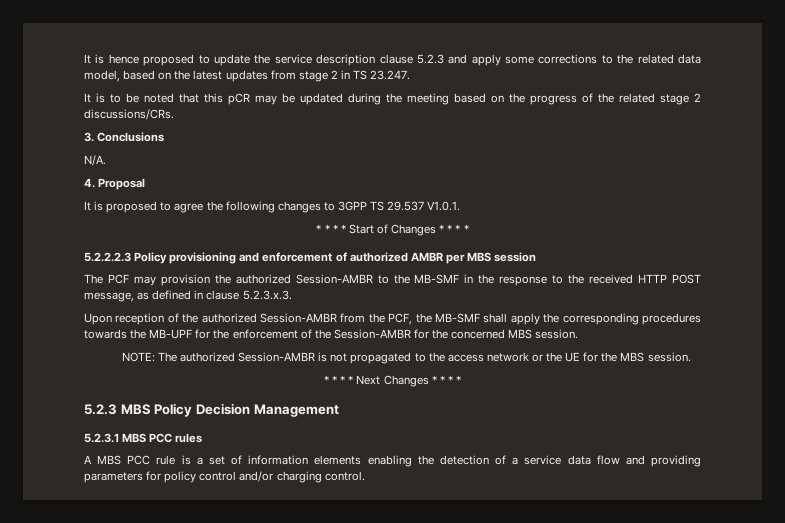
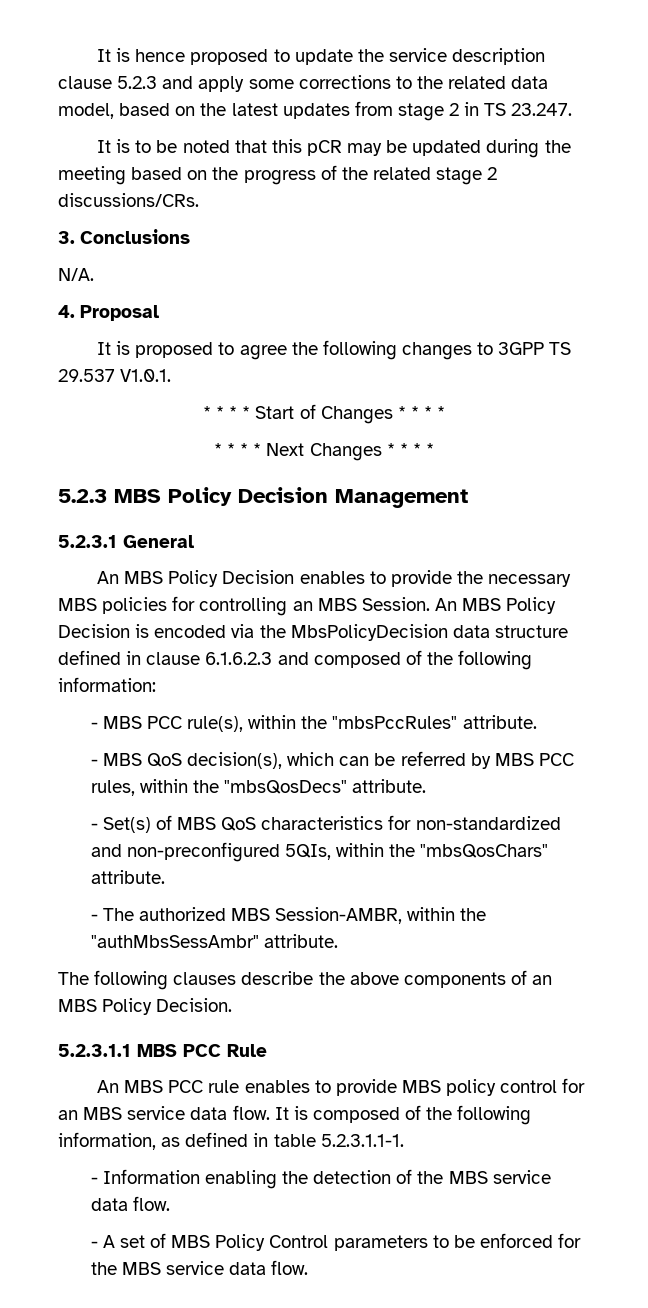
- 5.2.2.2.3 Policy provisioning and enforcement of authorized AMBR per MBS session
- The PCF may provision the authorized Session-AMBR to the MB-SMF in the response to the received HTTP POST message, as defined in clause 5.2.3.x.3.
- Upon reception of the authorized Session-AMBR from the PCF, the MB-SMF shall apply the corresponding procedures towards the MB-UPF for the enforcement of the Session-AMBR for the concerned MBS session.
- NOTE: The authorized Session-AMBR is not propagated to the access network or the UE for the MBS session.
- 5.2.3.1 MBS PCC rules
- A MBS PCC rule is a set of information elements enabling the detection of a service data flow and providing parameters for policy control and/or charging control.
+ 5.2.3.1 General
+ An MBS Policy Decision enables to provide the necessary MBS policies for controlling an MBS Session. An MBS Policy Decision is encoded via the MbsPolicyDecision data structure defined in clause 6.1.6.2.3 and composed of the following information:
+ - MBS PCC rule(s), within the "mbsPccRules" attribute.
+ - MBS QoS decision(s), which can be referred by MBS PCC rules, within the "mbsQosDecs" attribute.
+ - Set(s) of MBS QoS characteristics for non-standardized and non-preconfigured 5QIs, within the "mbsQosChars" attribute.
+ - The authorized MBS Session-AMBR, within the "authMbsSessAmbr" attribute.
+ The following clauses describe the above components of an MBS Policy Decision.
+ 5.2.3.1.1 MBS PCC Rule
+ An MBS PCC rule enables to provide MBS policy control for an MBS service data flow. It is composed of the following information, as defined in table 5.2.3.1.1-1.
+ - Information enabling the detection of the MBS service data flow.
+ - A set of MBS Policy Control parameters to be enforced for the MBS service data flow.

